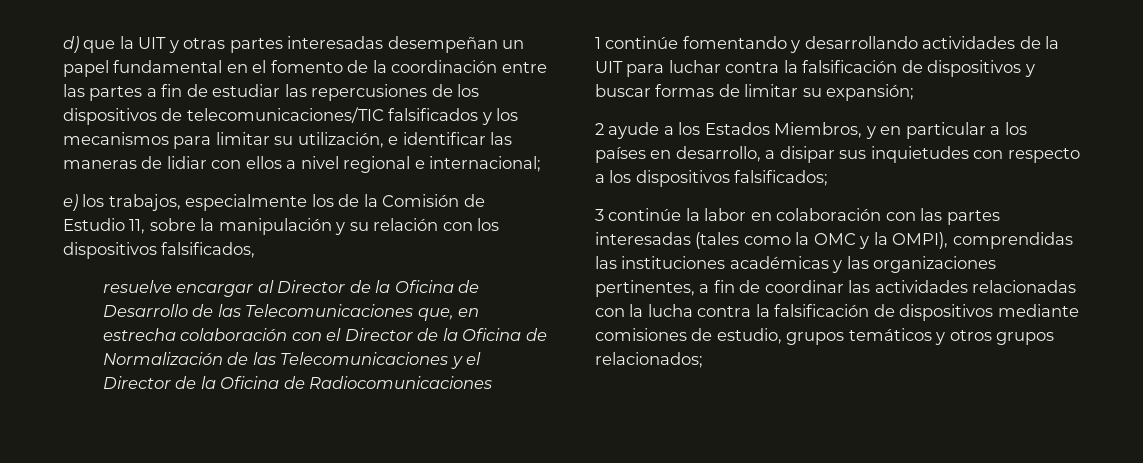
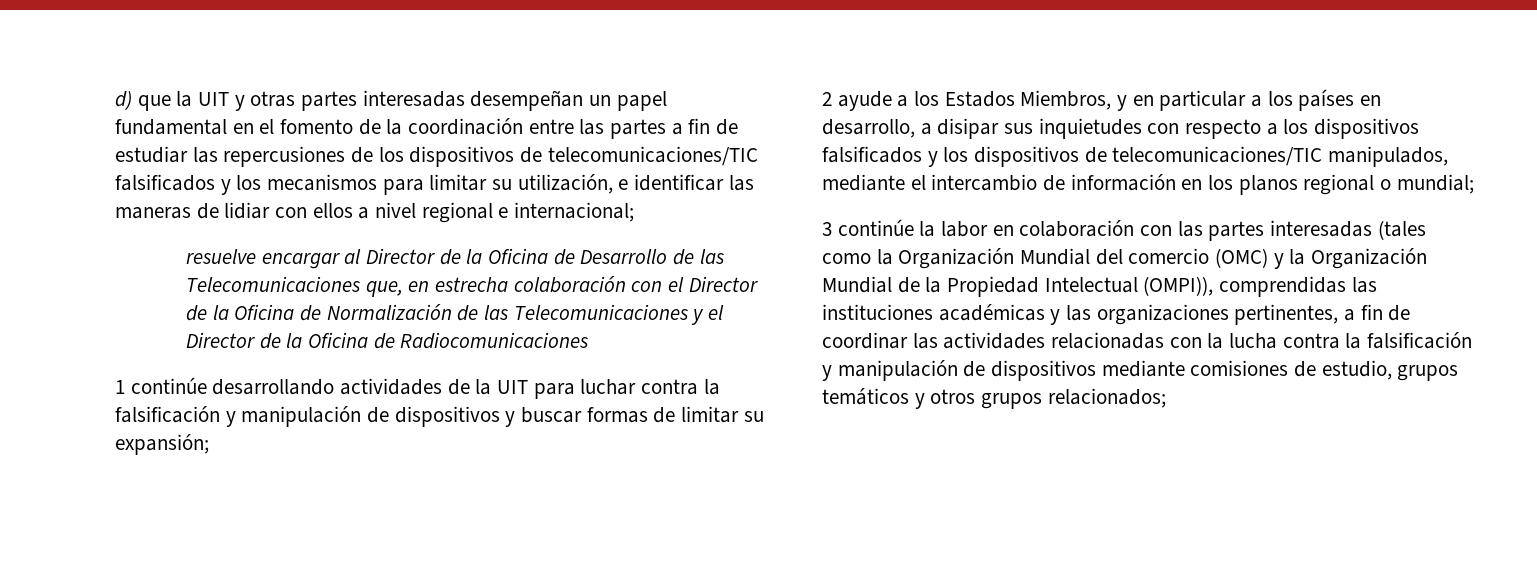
- e) los trabajos, especialmente los de la Comisión de Estudio 11, sobre la manipulación y su relación con los dispositivos falsificados,
- 1 continúe fomentando y desarrollando actividades de la UIT para luchar contra la falsificación de dispositivos y buscar formas de limitar su expansión;
+ 1 continúe desarrollando actividades de la UIT para luchar contra la falsificación y manipulación de dispositivos y buscar formas de limitar su expansión;
- 2 ayude a los Estados Miembros, y en particular a los países en desarrollo, a disipar sus inquietudes con respecto a los dispositivos falsificados;
+ 2 ayude a los Estados Miembros, y en particular a los países en desarrollo, a disipar sus inquietudes con respecto a los dispositivos falsificados y los dispositivos de telecomunicaciones/TIC manipulados, mediante el intercambio de información en los planos regional o mundial;
- 3 continúe la labor en colaboración con las partes interesadas (tales como la OMC y la OMPI), comprendidas las instituciones académicas y las organizaciones pertinentes, a fin de coordinar las actividades relacionadas con la lucha contra la falsificación de dispositivos mediante comisiones de estudio, grupos temáticos y otros grupos relacionados;
+ 3 continúe la labor en colaboración con las partes interesadas (tales como la Organización Mundial del comercio (OMC) y la Organización Mundial de la Propiedad Intelectual (OMPI)), comprendidas las instituciones académicas y las organizaciones pertinentes, a fin de coordinar las actividades relacionadas con la lucha contra la falsificación y manipulación de dispositivos mediante comisiones de estudio, grupos temáticos y otros grupos relacionados;

